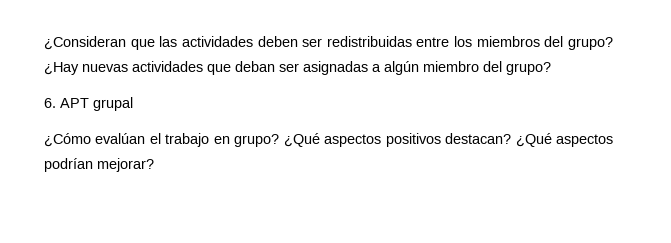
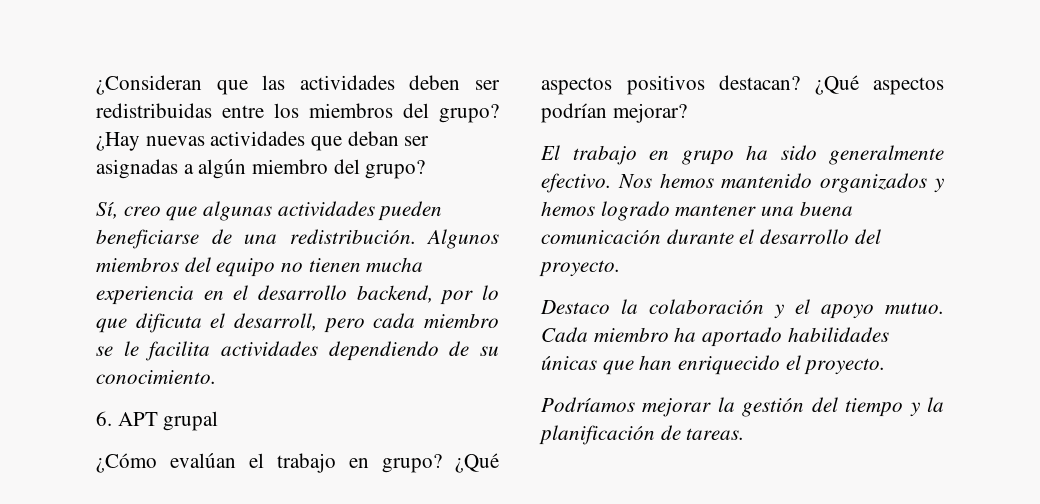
+ Sí, creo que algunas actividades pueden beneficiarse de una redistribución. Algunos miembros del equipo no tienen mucha experiencia en el desarrollo backend, por lo que dificuta el desarroll, pero cada miembro se le facilita actividades dependiendo de su conocimiento.
+ El trabajo en grupo ha sido generalmente efectivo. Nos hemos mantenido organizados y hemos logrado mantener una buena comunicación durante el desarrollo del proyecto.
+ Destaco la colaboración y el apoyo mutuo. Cada miembro ha aportado habilidades únicas que han enriquecido el proyecto.
+ Podríamos mejorar la gestión del tiempo y la planificación de tareas.

